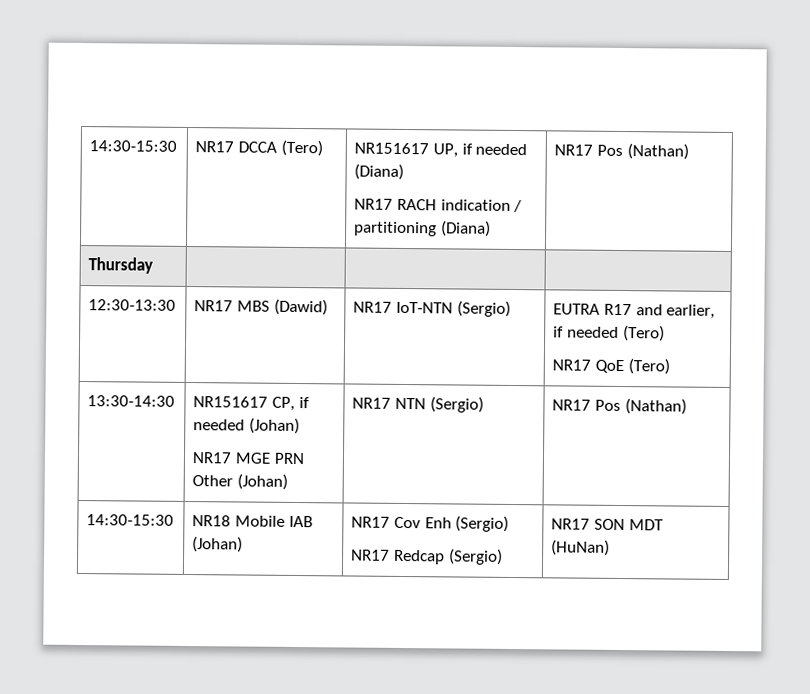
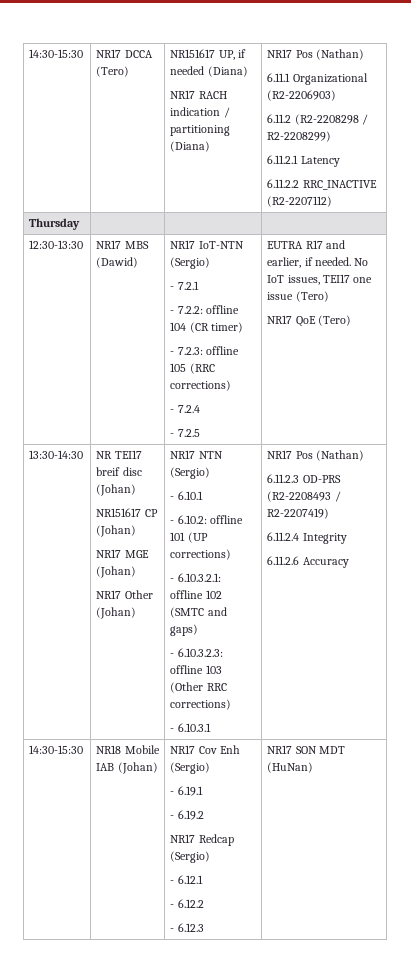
  14:30-15:30 | NR17 DCCA (Tero) | NR151617 UP, if needed (Diana)
  NR17 RACH indication / partitioning (Diana) | NR17 Pos (Nathan)
+ 6.11.1 Organizational (R2-2206903)
+ 6.11.2 (R2-2208298 / R2-2208299)
+ 6.11.2.1 Latency
+ 6.11.2.2 RRC_INACTIVE (R2-2207112)
+ - 7.2.1
+ - 7.2.2: offline 104 (CR timer)
+ - 7.2.3: offline 105 (RRC corrections)
+ - 7.2.4
+ - 7.2.5
- EUTRA R17 and earlier, if needed (Tero)
+ EUTRA R17 and earlier, if needed. No IoT issues, TEI17 one issue (Tero)
- NR151617 CP, if needed (Johan)
+ NR TEI17 breif disc (Johan)
+ NR151617 CP (Johan)
- NR17 MGE PRN Other (Johan)
+ NR17 MGE (Johan)
+ NR17 Other (Johan)
- NR17 NTN (Sergio) | NR17 Pos (Nathan)
+ NR17 NTN (Sergio)
+ - 6.10.1
+ - 6.10.2: offline 101 (UP corrections)
+ - 6.10.3.2.1: offline 102 (SMTC and gaps)
+ - 6.10.3.2.3: offline 103 (Other RRC corrections)
+ - 6.10.3.1 | NR17 Pos (Nathan)
+ 6.11.2.3 OD-PRS (R2-2208493 / R2-2207419)
+ 6.11.2.4 Integrity
+ 6.11.2.6 Accuracy
  14:30-15:30 | NR18 Mobile IAB (Johan) | NR17 Cov Enh (Sergio)
- NR17 Redcap (Sergio) | NR17 SON MDT (HuNan)
+ - 6.19.1
+ - 6.19.2
+ NR17 Redcap (Sergio)
+ - 6.12.1
+ - 6.12.2
+ - 6.12.3 | NR17 SON MDT (HuNan)

